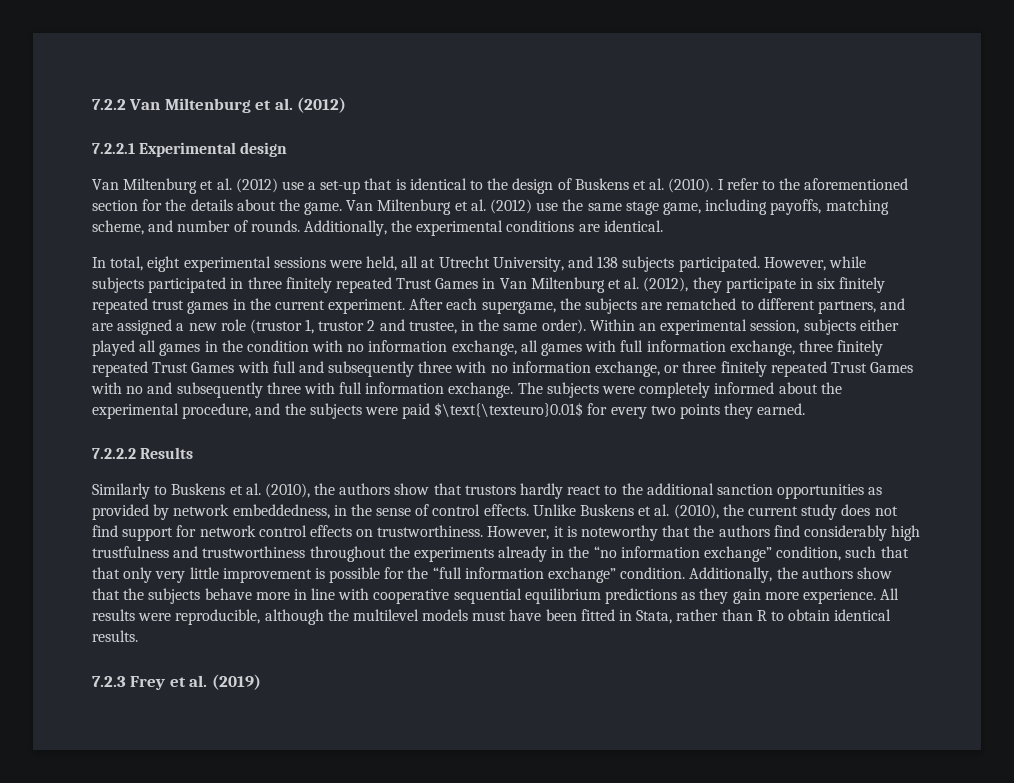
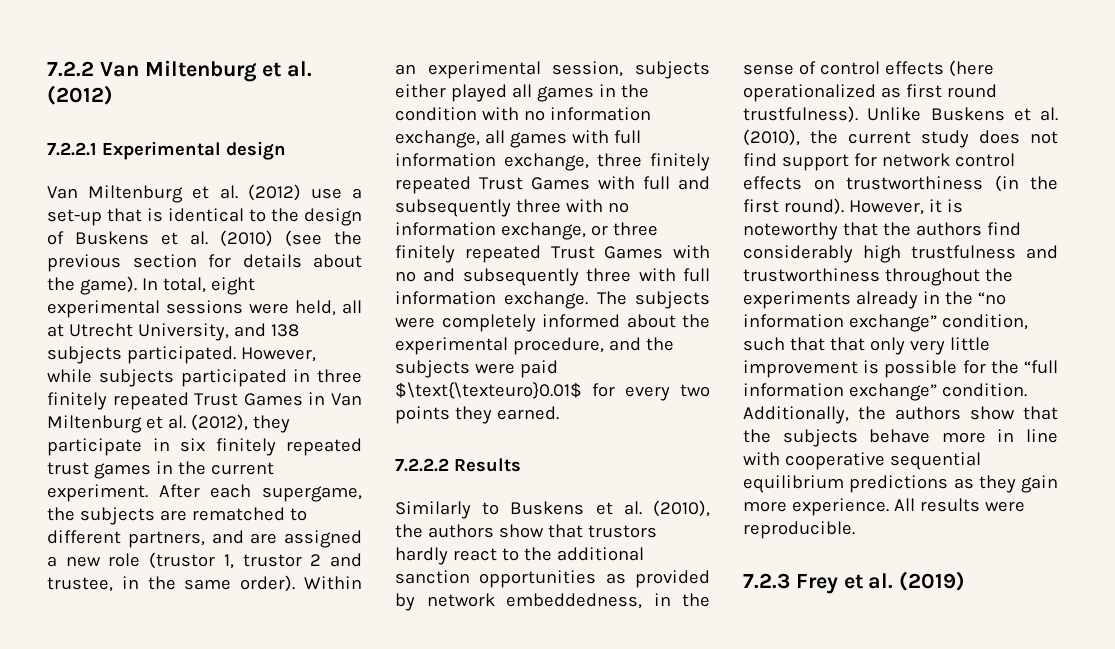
- Van Miltenburg et al. (2012) use a set-up that is identical to the design of Buskens et al. (2010). I refer to the aforementioned section for the details about the game. Van Miltenburg et al. (2012) use the same stage game, including payoffs, matching scheme, and number of rounds. Additionally, the experimental conditions are identical.
- In total, eight experimental sessions were held, all at Utrecht University, and 138 subjects participated.
+ Van Miltenburg et al. (2012) use a set-up that is identical to the design of Buskens et al. (2010) (see the previous section for details about the game). In total, eight experimental sessions were held, all at Utrecht University, and 138 subjects participated.
- Similarly to Buskens et al. (2010), the authors show that trustors hardly react to the additional sanction opportunities as provided by network embeddedness, in the sense of control effects.
+ Similarly to Buskens et al. (2010), the authors show that trustors hardly react to the additional sanction opportunities as provided by network embeddedness, in the sense of control effects (here operationalized as first round trustfulness).
- Unlike Buskens et al. (2010), the current study does not find support for network control effects on trustworthiness.
+ Unlike Buskens et al. (2010), the current study does not find support for network control effects on trustworthiness (in the first round).
- All results were reproducible, although the multilevel models must have been fitted in Stata, rather than R to obtain identical results.
+ All results were reproducible.

